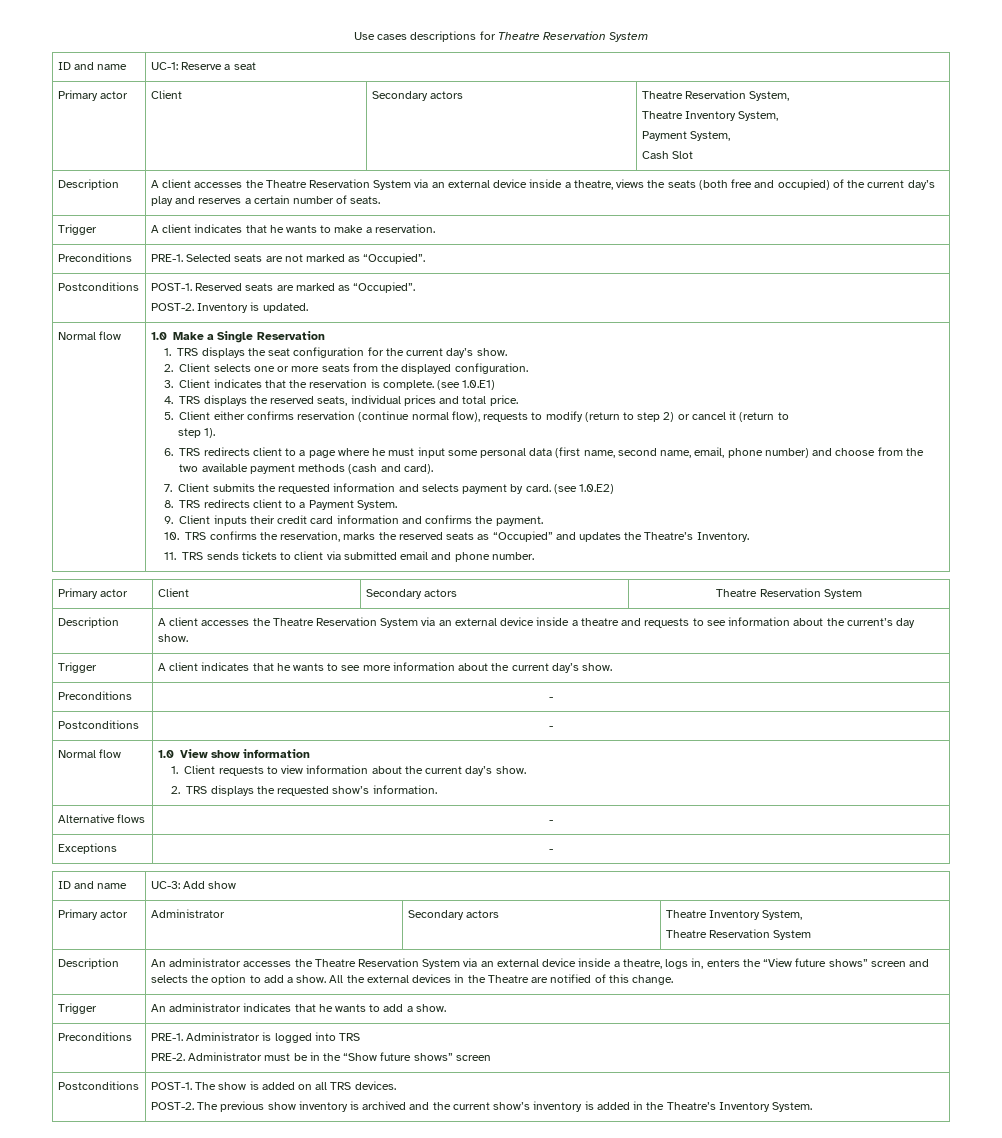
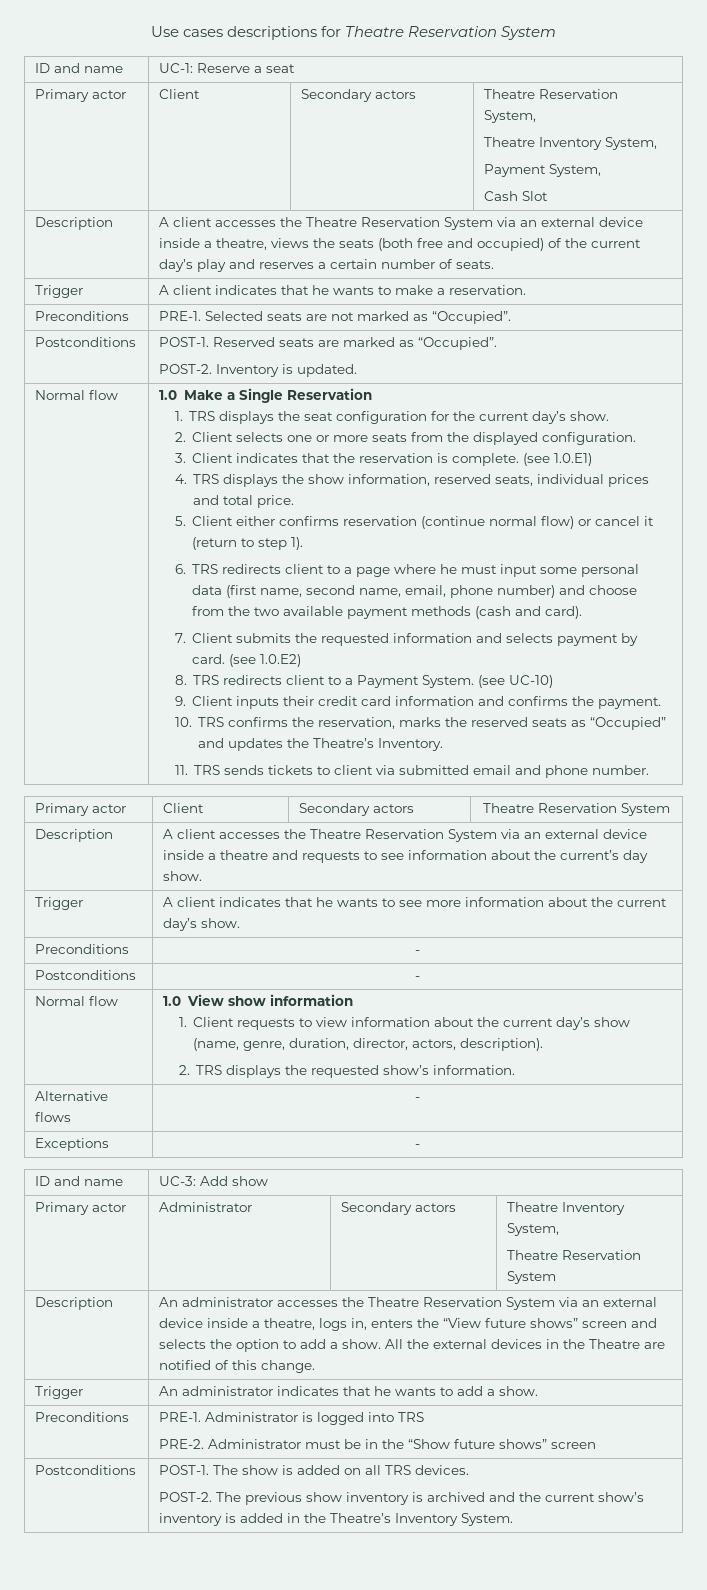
- 4. TRS displays the reserved seats, individual prices and total price.
+ 4. TRS displays the show information, reserved seats, individual prices and total price.
- 5. Client either confirms reservation (continue normal flow), requests to modify (return to step 2) or cancel it (return to
- step 1).
+ 5. Client either confirms reservation (continue normal flow) or cancel it (return to step 1).
+ (see UC-10)
  Normal flow | 1.0 View show information
- 1. Client requests to view information about the current day’s show.
+ 1. Client requests to view information about the current day’s show (name, genre, duration, director, actors, description).

